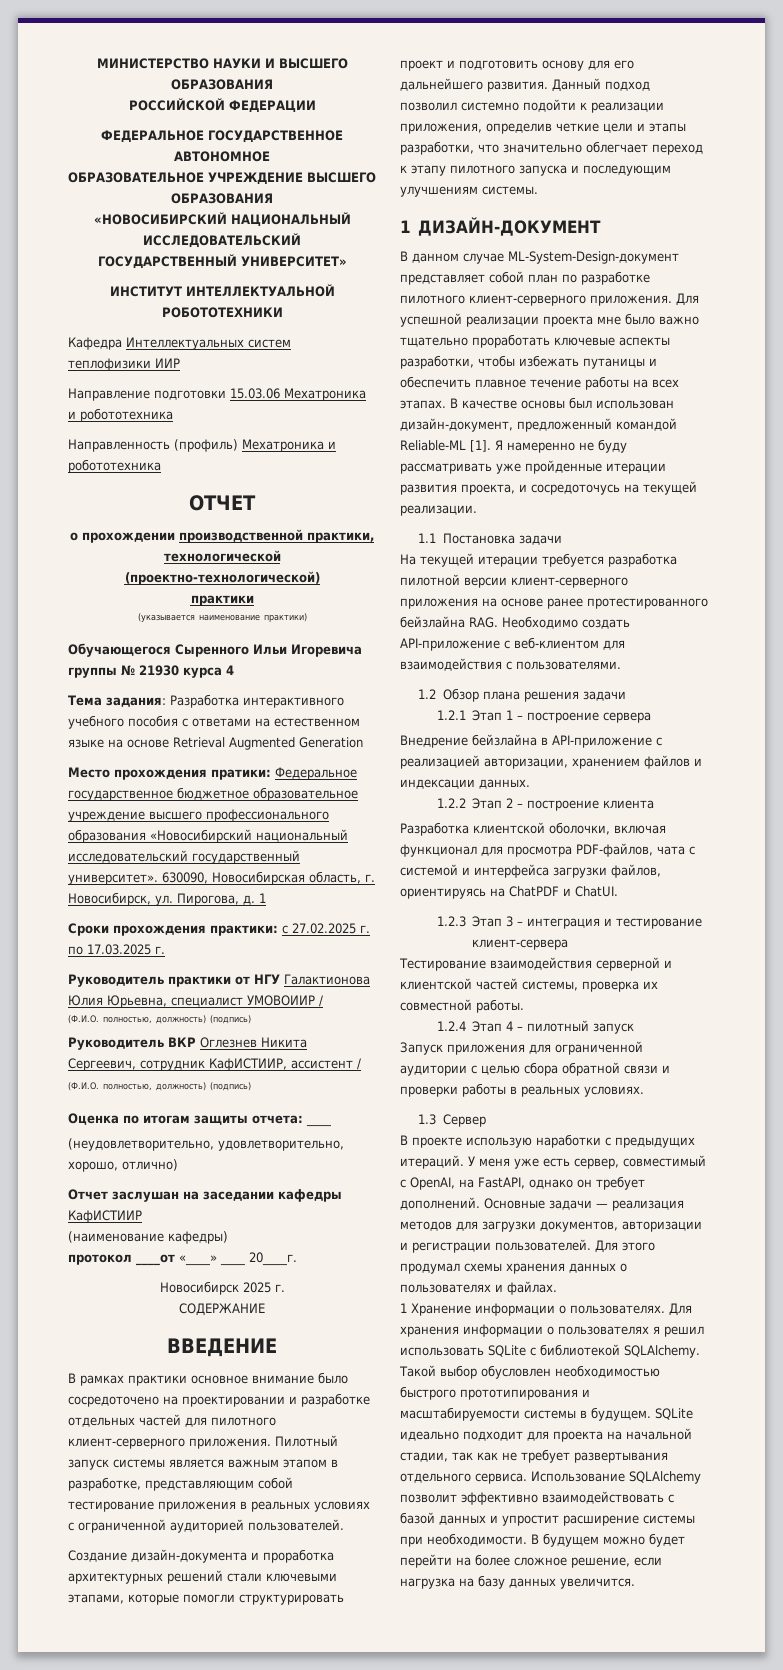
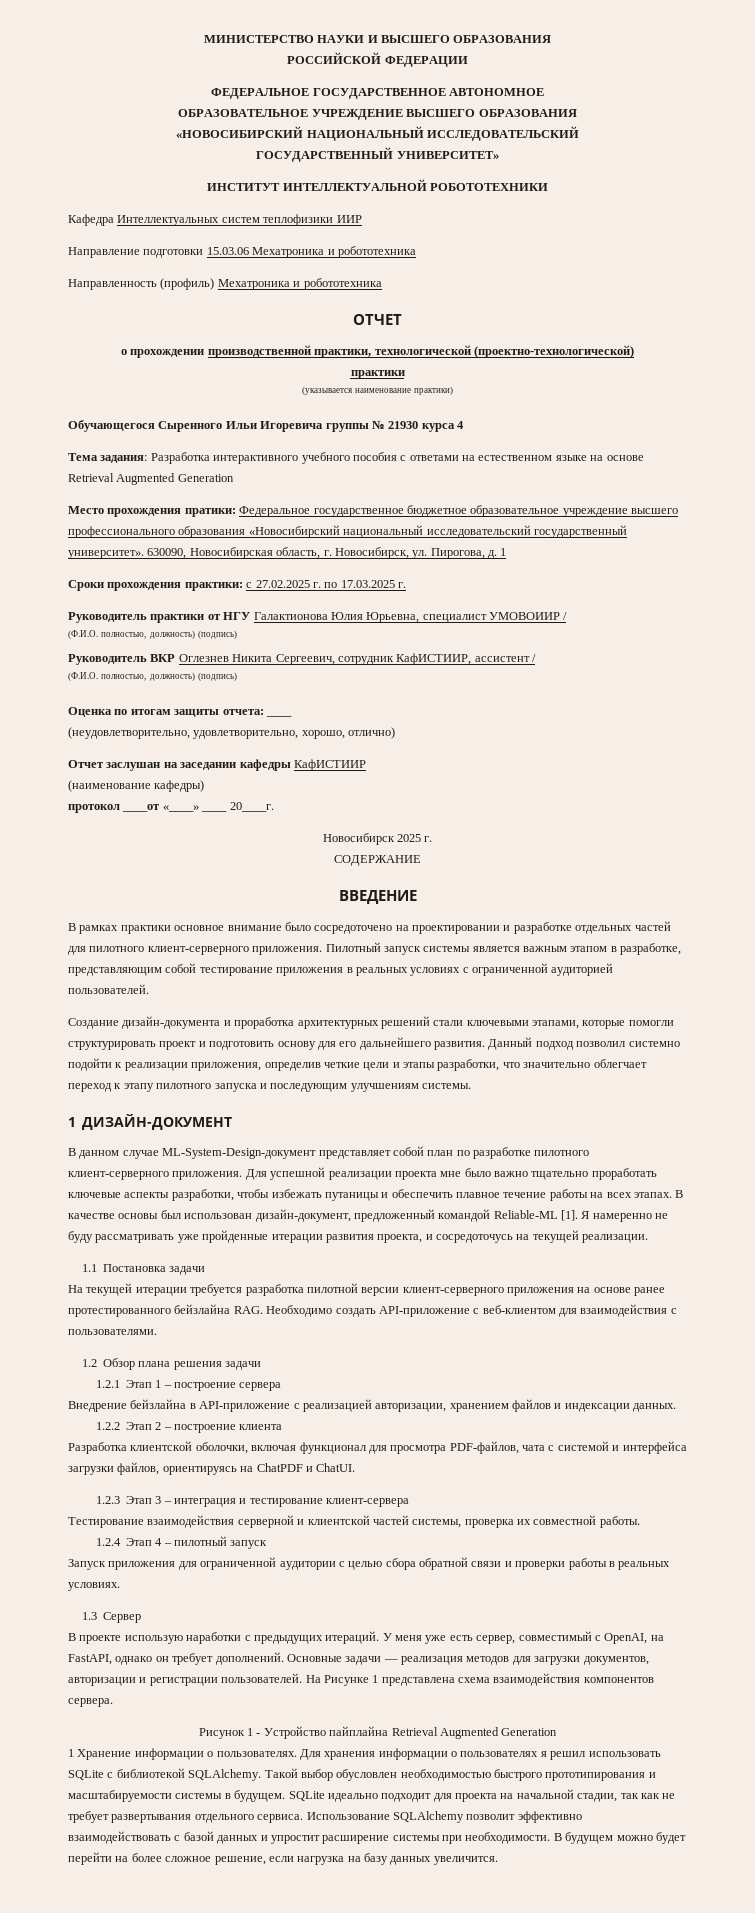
- Для этого продумал схемы хранения данных о пользователях и файлах.
+ На Рисунке 1 представлена схема взаимодействия компонентов сервера.
+ Рисунок 1 - Устройство пайплайна Retrieval Augmented Generation

